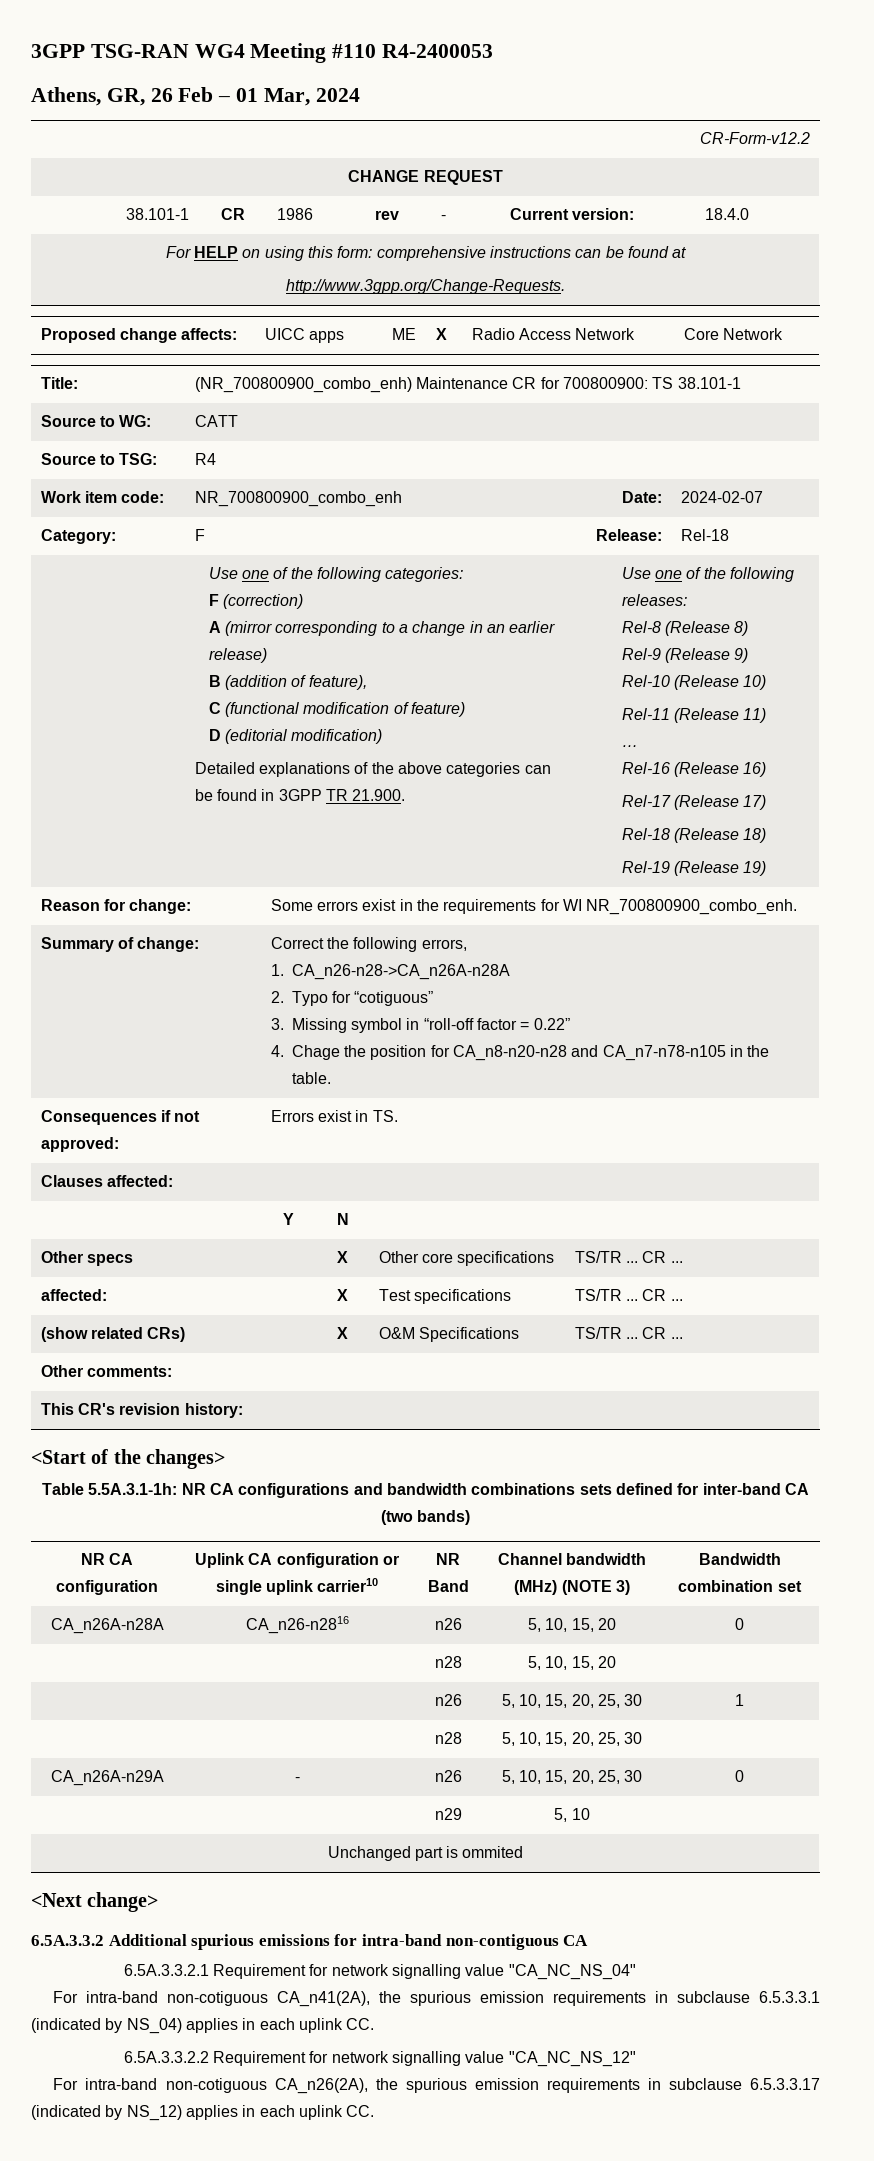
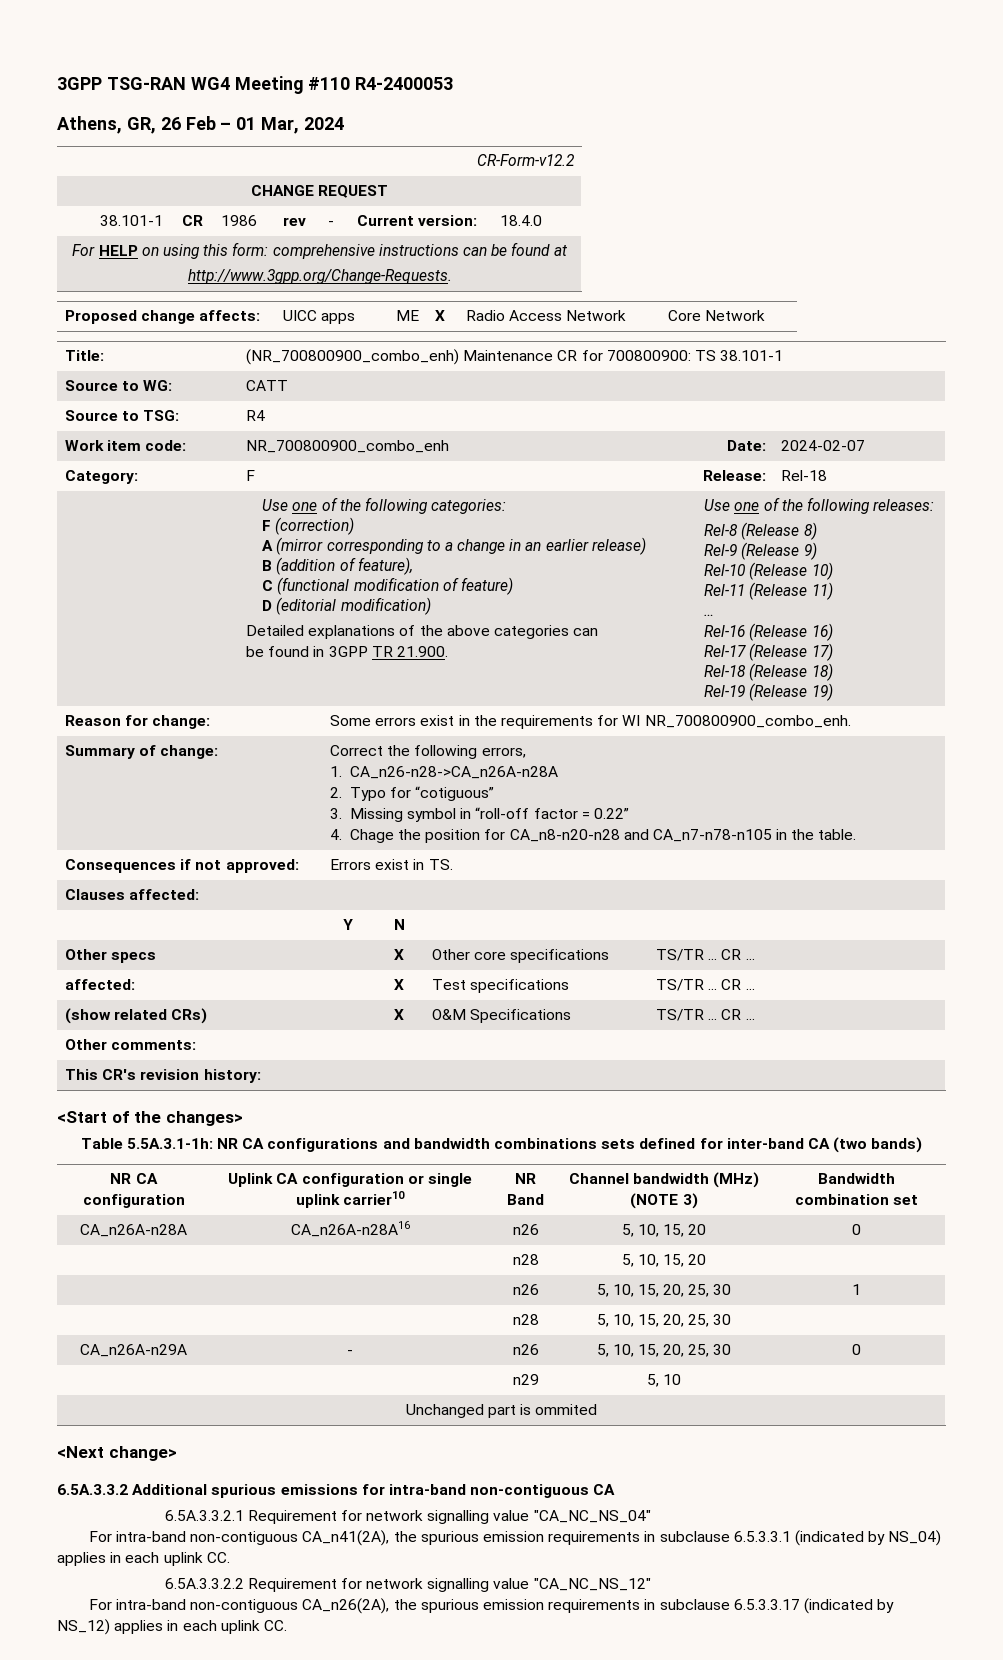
- CA_n26A-n28A | CA_n26-n2816 | n26 | 5, 10, 15, 20 | 0
+ CA_n26A-n28A | CA_n26A-n28A16 | n26 | 5, 10, 15, 20 | 0
- For intra-band non-cotiguous CA_n41(2A), the spurious emission requirements in subclause 6.5.3.3.1 (indicated by NS_04) applies in each uplink CC.
+ For intra-band non-contiguous CA_n41(2A), the spurious emission requirements in subclause 6.5.3.3.1 (indicated by NS_04) applies in each uplink CC.
- For intra-band non-cotiguous CA_n26(2A), the spurious emission requirements in subclause 6.5.3.3.17 (indicated by NS_12) applies in each uplink CC.
+ For intra-band non-contiguous CA_n26(2A), the spurious emission requirements in subclause 6.5.3.3.17 (indicated by NS_12) applies in each uplink CC.

